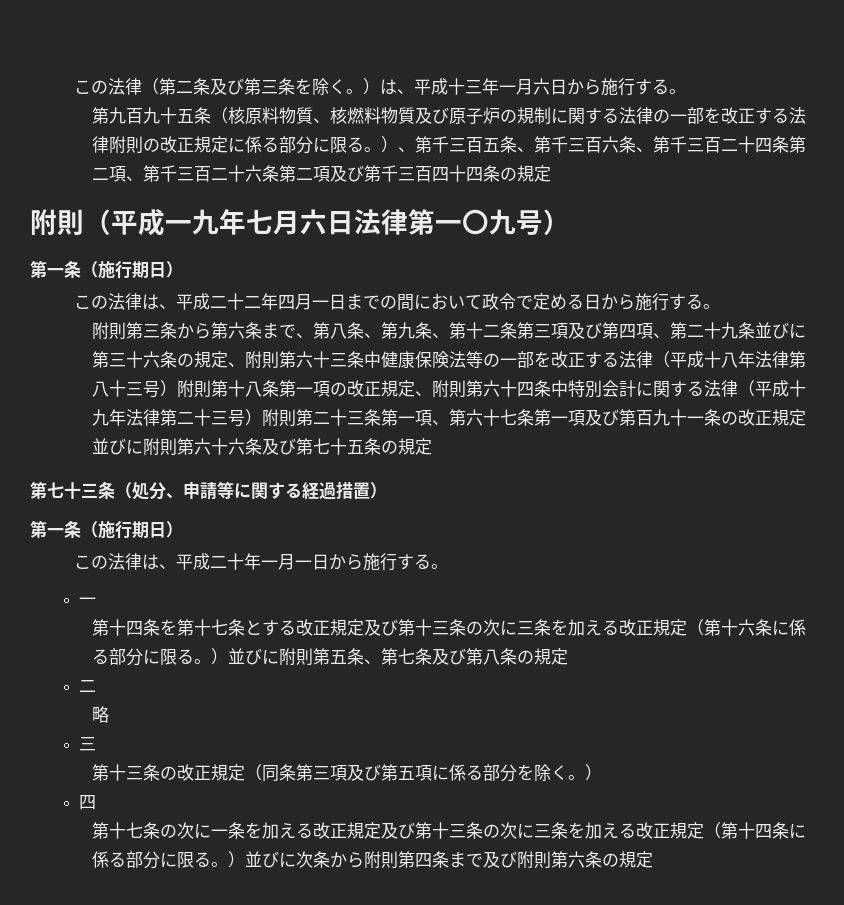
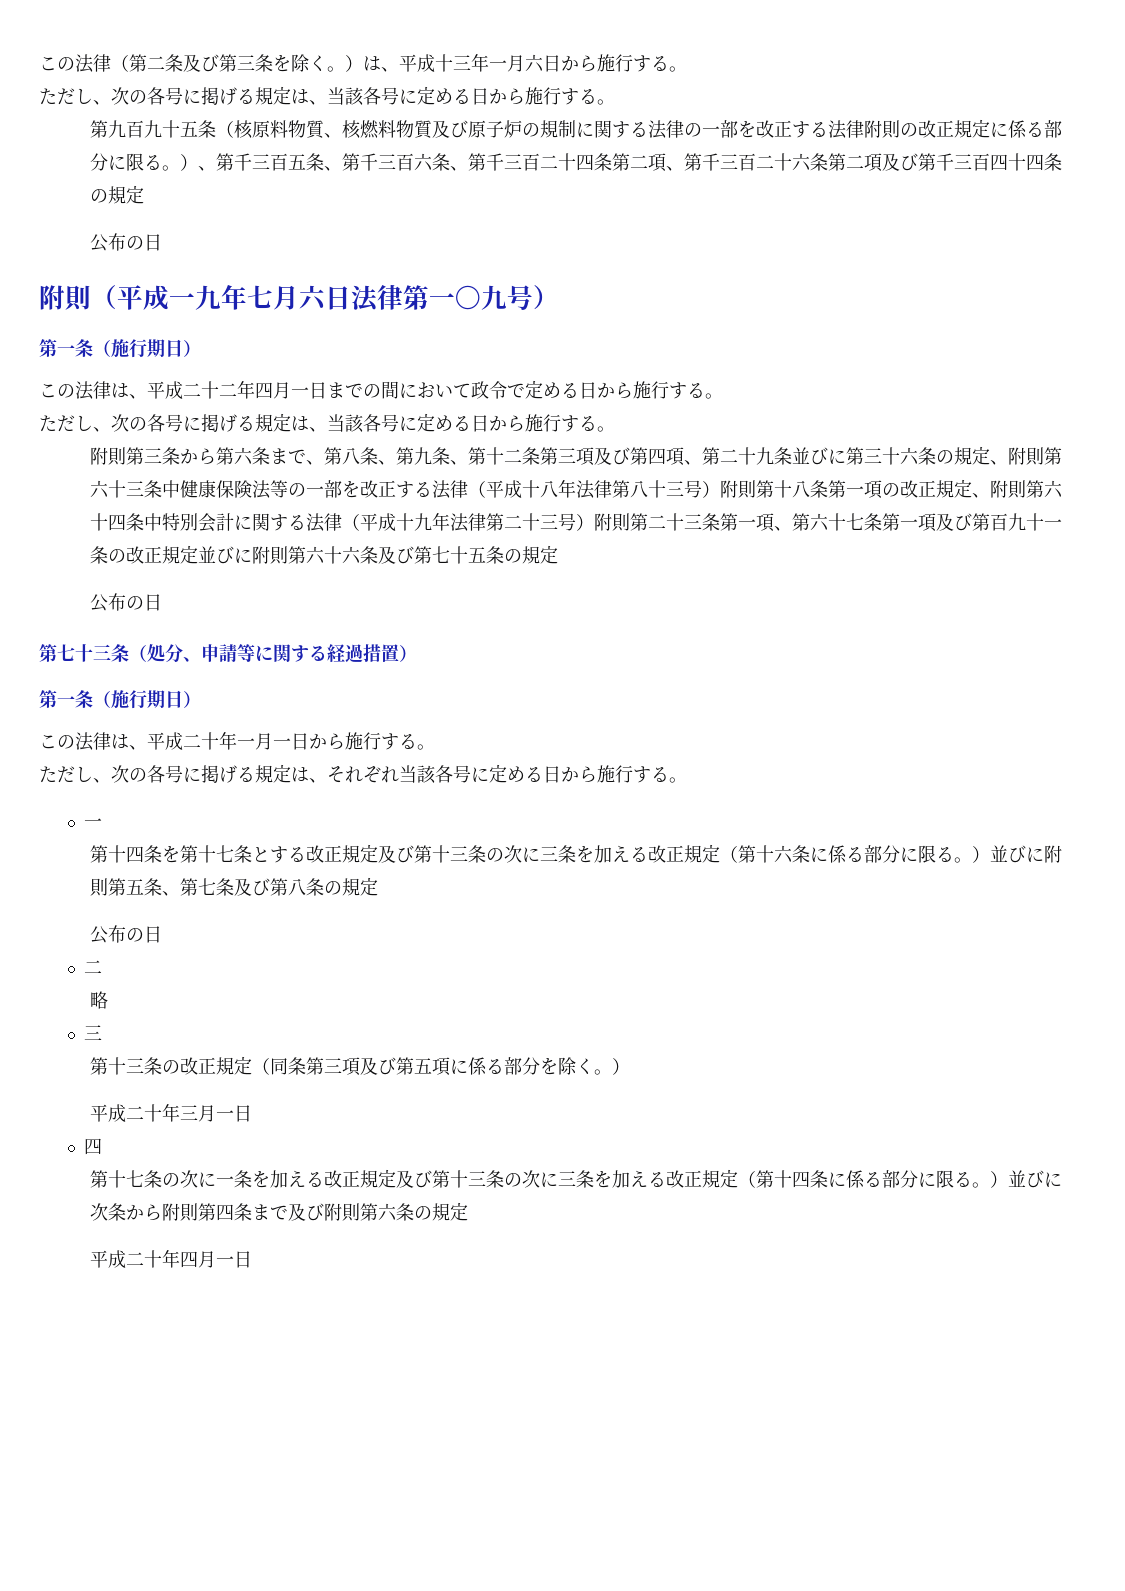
  この法律（第二条及び第三条を除く。）は、平成十三年一月六日から施行する。
+ ただし、次の各号に掲げる規定は、当該各号に定める日から施行する。
  第九百九十五条（核原料物質、核燃料物質及び原子炉の規制に関する法律の一部を改正する法律附則の改正規定に係る部分に限る。）、第千三百五条、第千三百六条、第千三百二十四条第二項、第千三百二十六条第二項及び第千三百四十四条の規定
+ 公布の日
  この法律は、平成二十二年四月一日までの間において政令で定める日から施行する。
+ ただし、次の各号に掲げる規定は、当該各号に定める日から施行する。
  附則第三条から第六条まで、第八条、第九条、第十二条第三項及び第四項、第二十九条並びに第三十六条の規定、附則第六十三条中健康保険法等の一部を改正する法律（平成十八年法律第八十三号）附則第十八条第一項の改正規定、附則第六十四条中特別会計に関する法律（平成十九年法律第二十三号）附則第二十三条第一項、第六十七条第一項及び第百九十一条の改正規定並びに附則第六十六条及び第七十五条の規定
+ 公布の日
+ ただし、次の各号に掲げる規定は、それぞれ当該各号に定める日から施行する。
  第十四条を第十七条とする改正規定及び第十三条の次に三条を加える改正規定（第十六条に係る部分に限る。）並びに附則第五条、第七条及び第八条の規定
+ 公布の日
+ 平成二十年三月一日
+ 平成二十年四月一日

